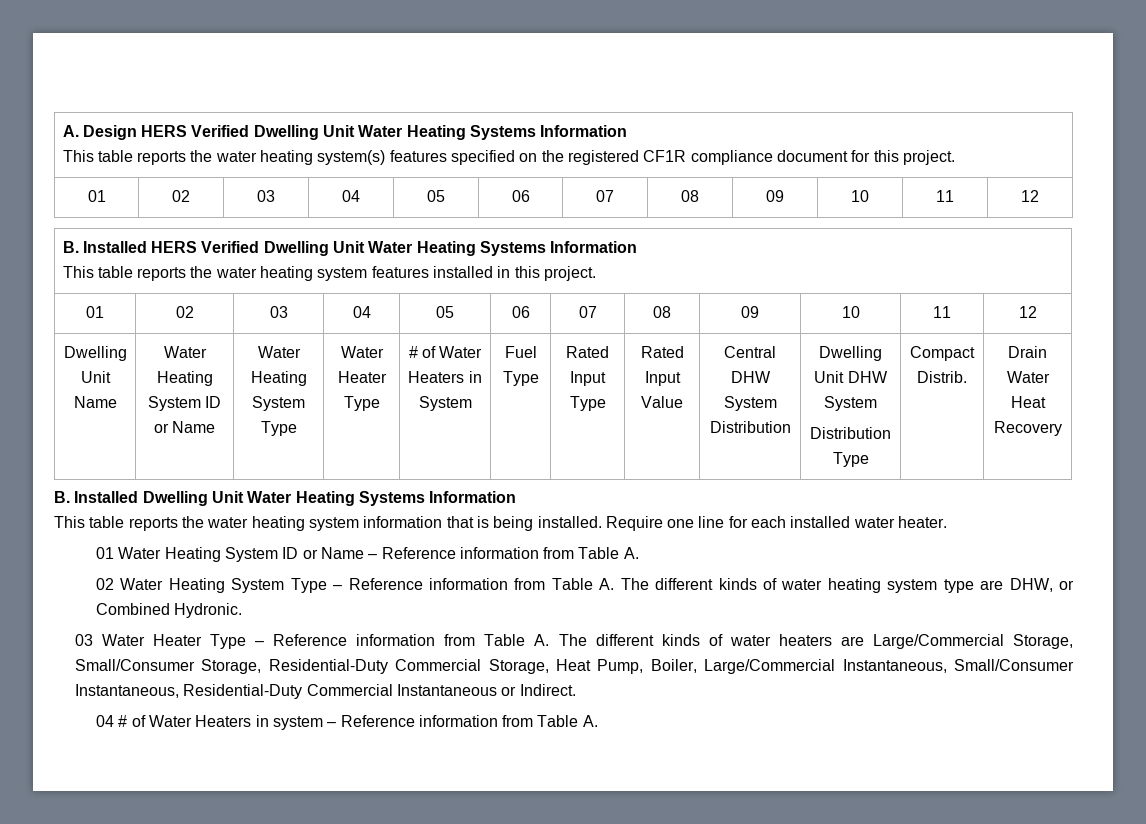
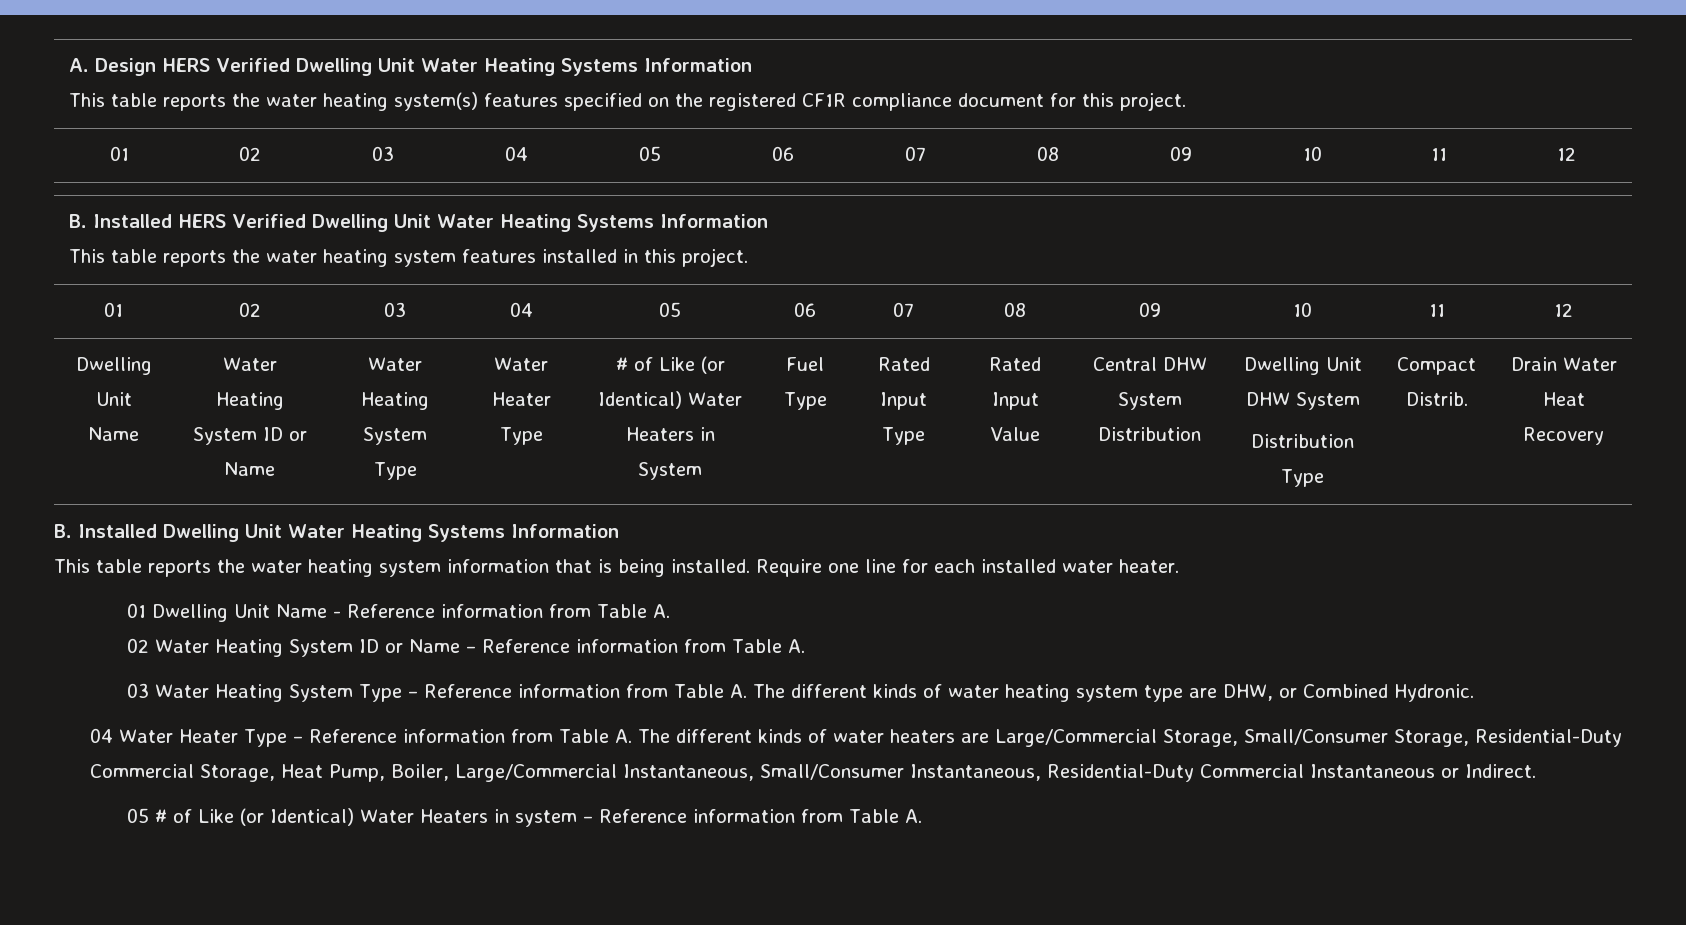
- # of Water Heaters in System
+ # of Like (or Identical) Water Heaters in System
- 01 Water Heating System ID or Name – Reference information from Table A.
+ 01 Dwelling Unit Name - Reference information from Table A.
+ 02 Water Heating System ID or Name – Reference information from Table A.
- 02 Water Heating System Type – Reference information from Table A. The different kinds of water heating system type are DHW, or Combined Hydronic.
+ 03 Water Heating System Type – Reference information from Table A. The different kinds of water heating system type are DHW, or Combined Hydronic.
- 03 Water Heater Type – Reference information from Table A. The different kinds of water heaters are Large/Commercial Storage, Small/Consumer Storage, Residential-Duty Commercial Storage, Heat Pump, Boiler, Large/Commercial Instantaneous, Small/Consumer Instantaneous, Residential-Duty Commercial Instantaneous or Indirect.
+ 04 Water Heater Type – Reference information from Table A. The different kinds of water heaters are Large/Commercial Storage, Small/Consumer Storage, Residential-Duty Commercial Storage, Heat Pump, Boiler, Large/Commercial Instantaneous, Small/Consumer Instantaneous, Residential-Duty Commercial Instantaneous or Indirect.
- 04 # of Water Heaters in system – Reference information from Table A.
+ 05 # of Like (or Identical) Water Heaters in system – Reference information from Table A.

